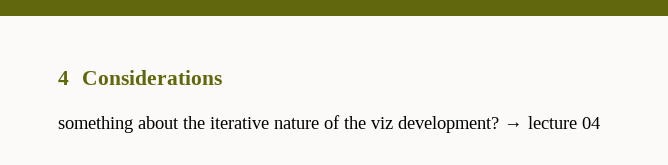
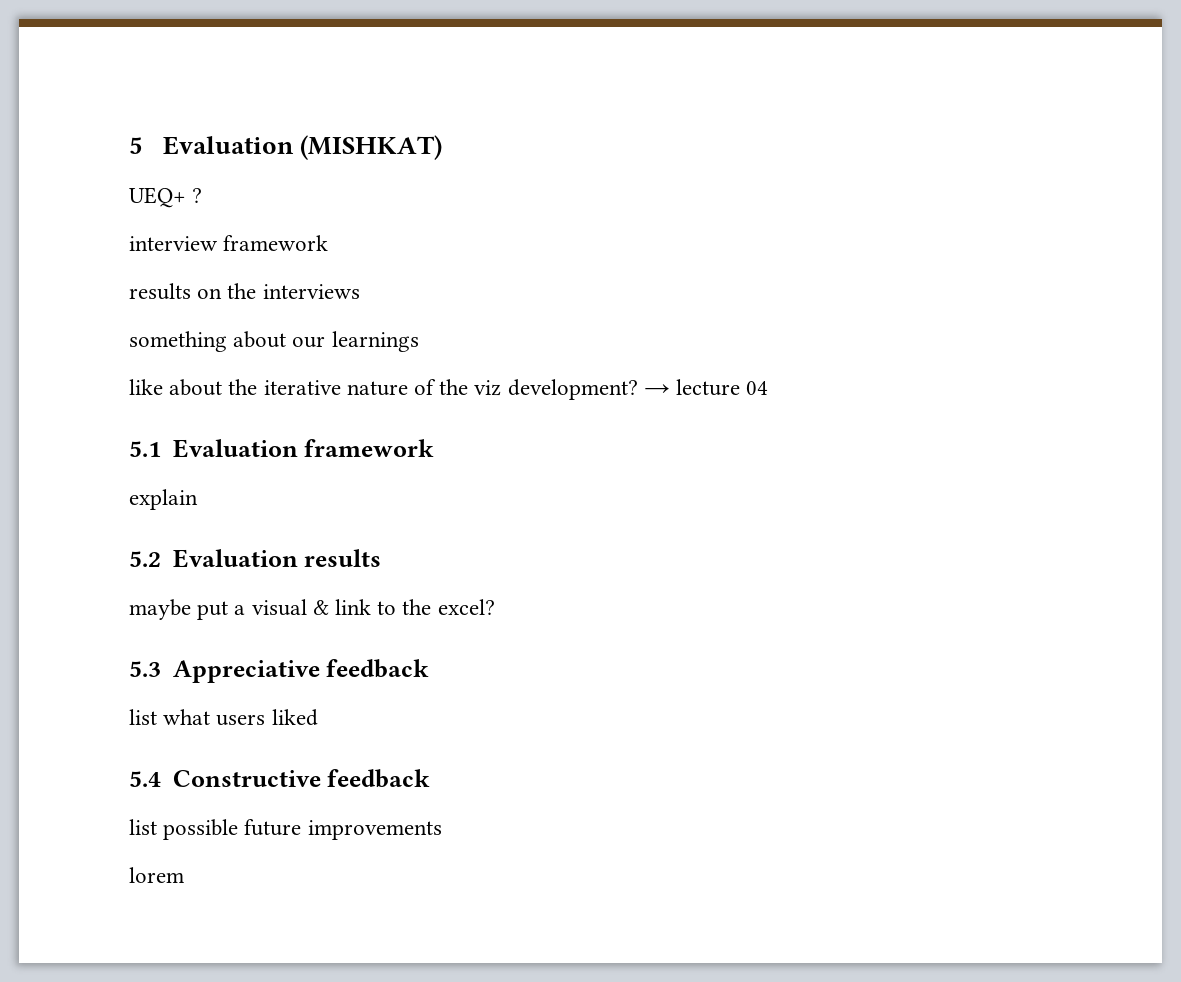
- 4 Considerations
- something about the iterative nature of the viz development?
+ 5 Evaluation (MISHKAT)
+ UEQ+ ?
+ interview framework
+ results on the interviews
+ something about our learnings
+ like about the iterative nature of the viz development?
+ 5.1 Evaluation framework
+ explain
+ 5.2 Evaluation results
+ maybe put a visual & link to the excel?
+ 5.3 Appreciative feedback
+ list what users liked
+ 5.4 Constructive feedback
+ list possible future improvements
+ lorem

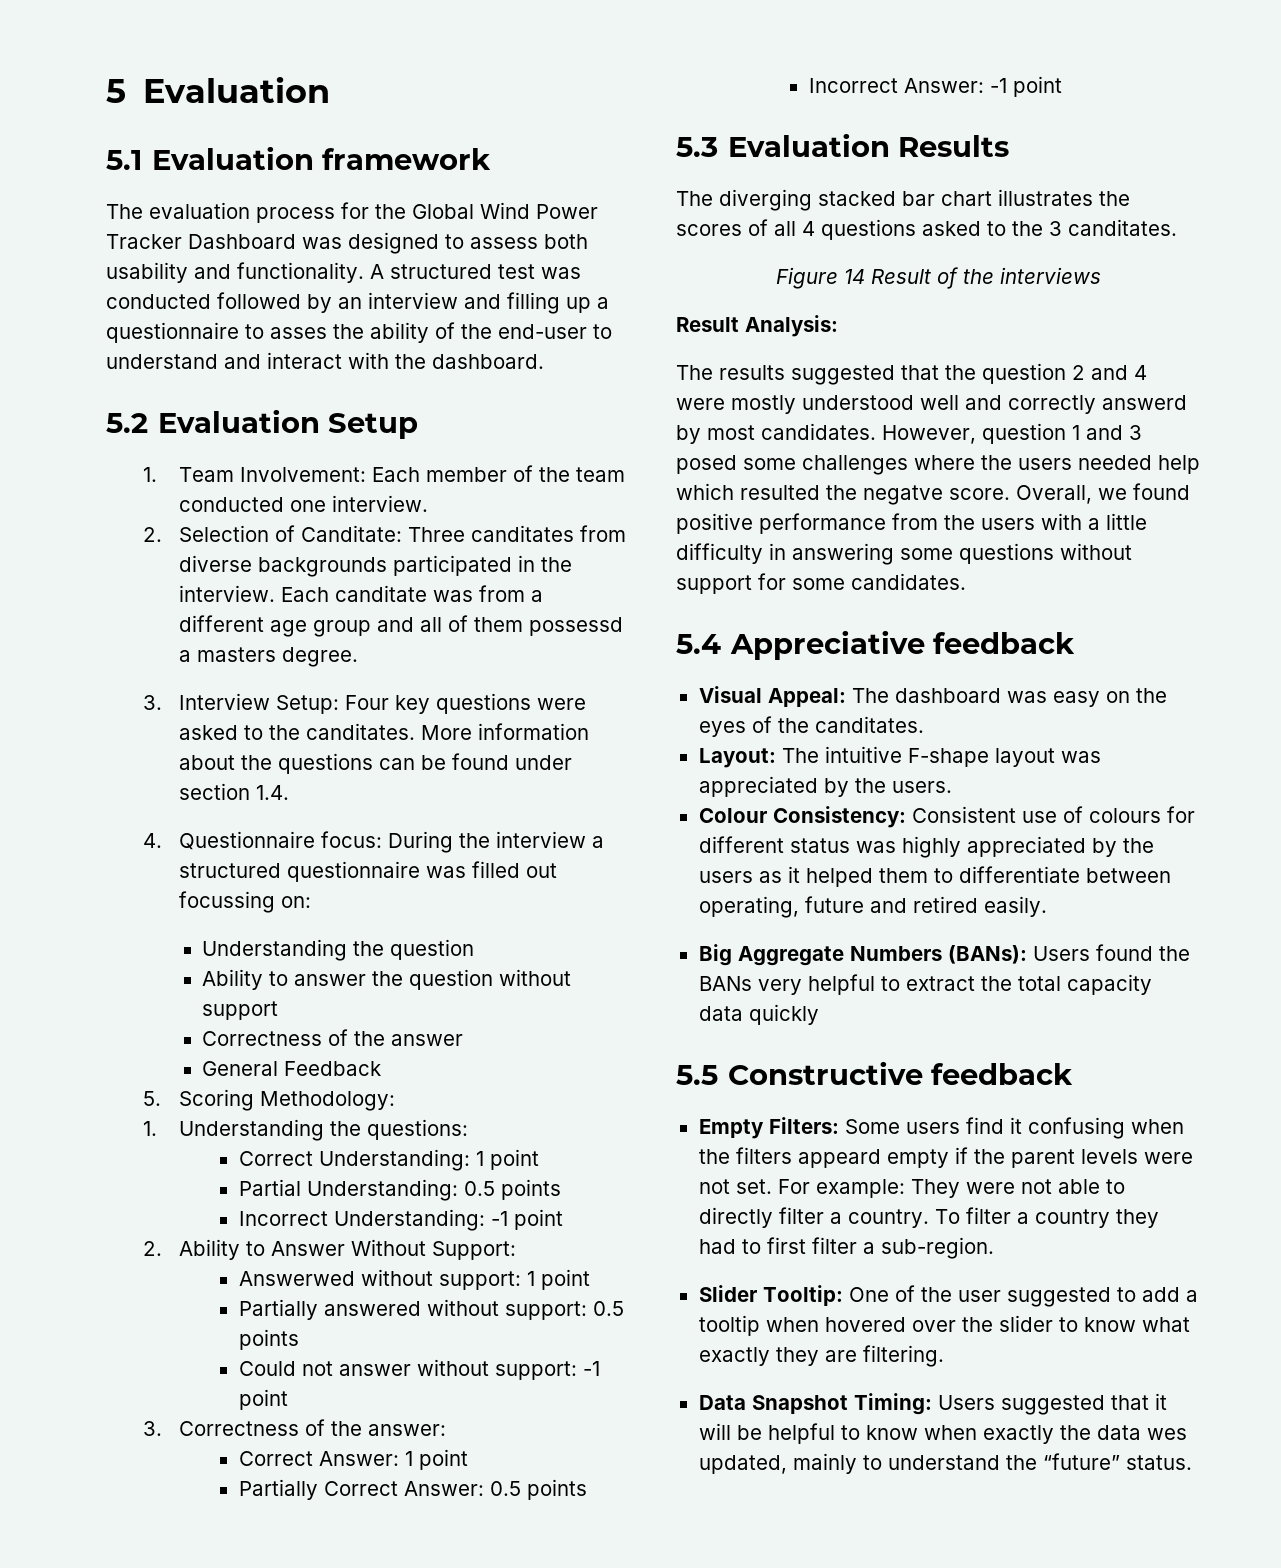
- 5 Evaluation (MISHKAT)
- UEQ+ ?
- interview framework
- results on the interviews
- something about our learnings
- like about the iterative nature of the viz development? → lecture 04
+ 5 Evaluation
  5.1 Evaluation framework
- explain
- 5.2 Evaluation results
- maybe put a visual & link to the excel?
- 5.3 Appreciative feedback
- list what users liked
- 5.4 Constructive feedback
- list possible future improvements
- lorem
+ The evaluation process for the Global Wind Power Tracker Dashboard was designed to assess both usability and functionality. A structured test was conducted followed by an interview and filling up a questionnaire to asses the ability of the end-user to understand and interact with the dashboard.
+ 5.2 Evaluation Setup
+ 1. Team Involvement: Each member of the team conducted one interview.
+ 2. Selection of Canditate: Three canditates from diverse backgrounds participated in the interview. Each canditate was from a different age group and all of them possessd a masters degree.
+ 3. Interview Setup: Four key questions were asked to the canditates. More information about the questions can be found under section 1.4.
+ 4. Questionnaire focus: During the interview a structured questionnaire was filled out focussing on:
+ Understanding the question
+ Ability to answer the question without support
+ Correctness of the answer
+ General Feedback
+ 5. Scoring Methodology:
+ 1. Understanding the questions:
+ Correct Understanding: 1 point
+ Partial Understanding: 0.5 points
+ Incorrect Understanding: -1 point
+ 2. Ability to Answer Without Support:
+ Answerwed without support: 1 point
+ Partially answered without support: 0.5 points
+ Could not answer without support: -1 point
+ 3. Correctness of the answer:
+ Correct Answer: 1 point
+ Partially Correct Answer: 0.5 points
+ Incorrect Answer: -1 point
+ 5.3 Evaluation Results
+ The diverging stacked bar chart illustrates the scores of all 4 questions asked to the 3 canditates.
+ Figure 14 Result of the interviews
+ Result Analysis:
+ The results suggested that the question 2 and 4 were mostly understood well and correctly answerd by most candidates. However, question 1 and 3 posed some challenges where the users needed help which resulted the negatve score. Overall, we found positive performance from the users with a little difficulty in answering some questions without support for some candidates.
+ 5.4 Appreciative feedback
+ Visual Appeal: The dashboard was easy on the eyes of the canditates.
+ Layout: The intuitive F-shape layout was appreciated by the users.
+ Colour Consistency: Consistent use of colours for different status was highly appreciated by the users as it helped them to differentiate between operating, future and retired easily.
+ Big Aggregate Numbers (BANs): Users found the BANs very helpful to extract the total capacity data quickly
+ 5.5 Constructive feedback
+ Empty Filters: Some users find it confusing when the filters appeard empty if the parent levels were not set. For example: They were not able to directly filter a country. To filter a country they had to first filter a sub-region.
+ Slider Tooltip: One of the user suggested to add a tooltip when hovered over the slider to know what exactly they are filtering.
+ Data Snapshot Timing: Users suggested that it will be helpful to know when exactly the data wes updated, mainly to understand the “future” status.

